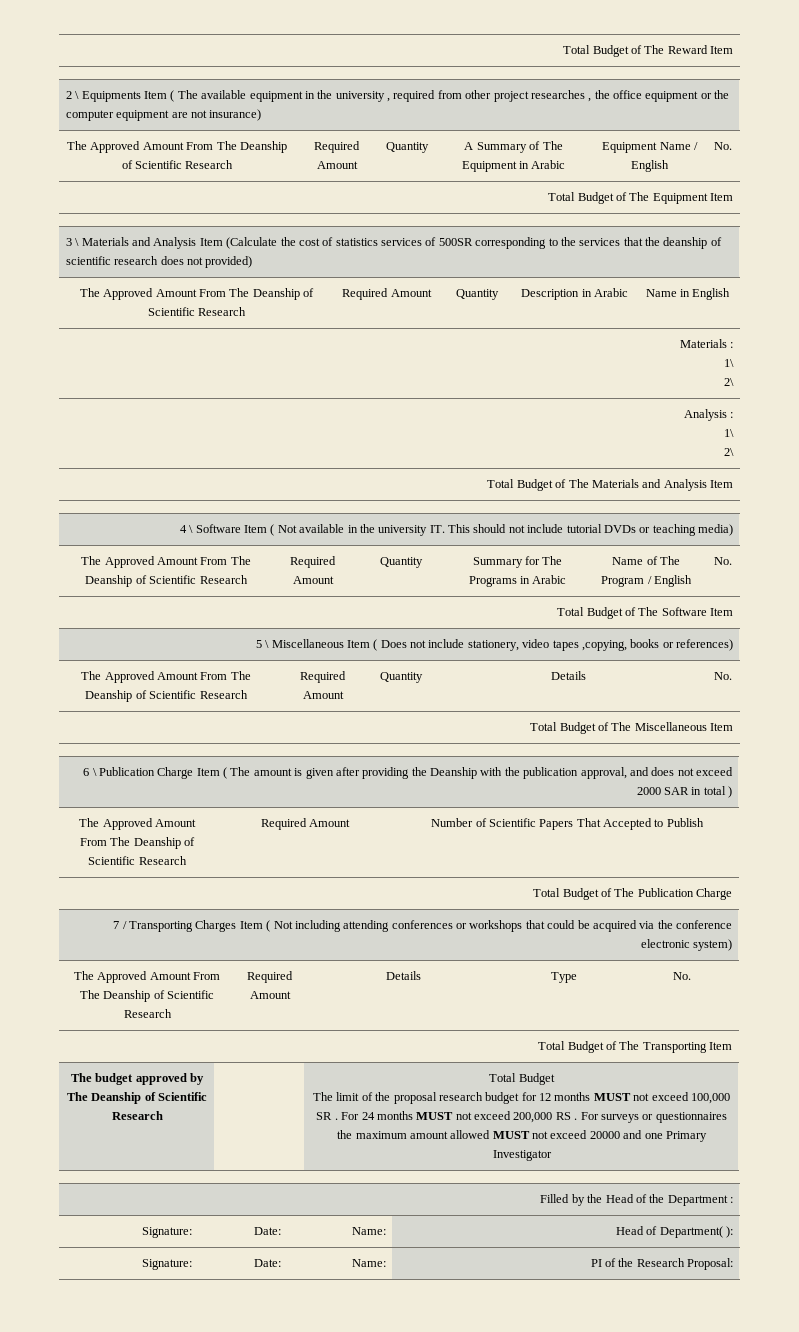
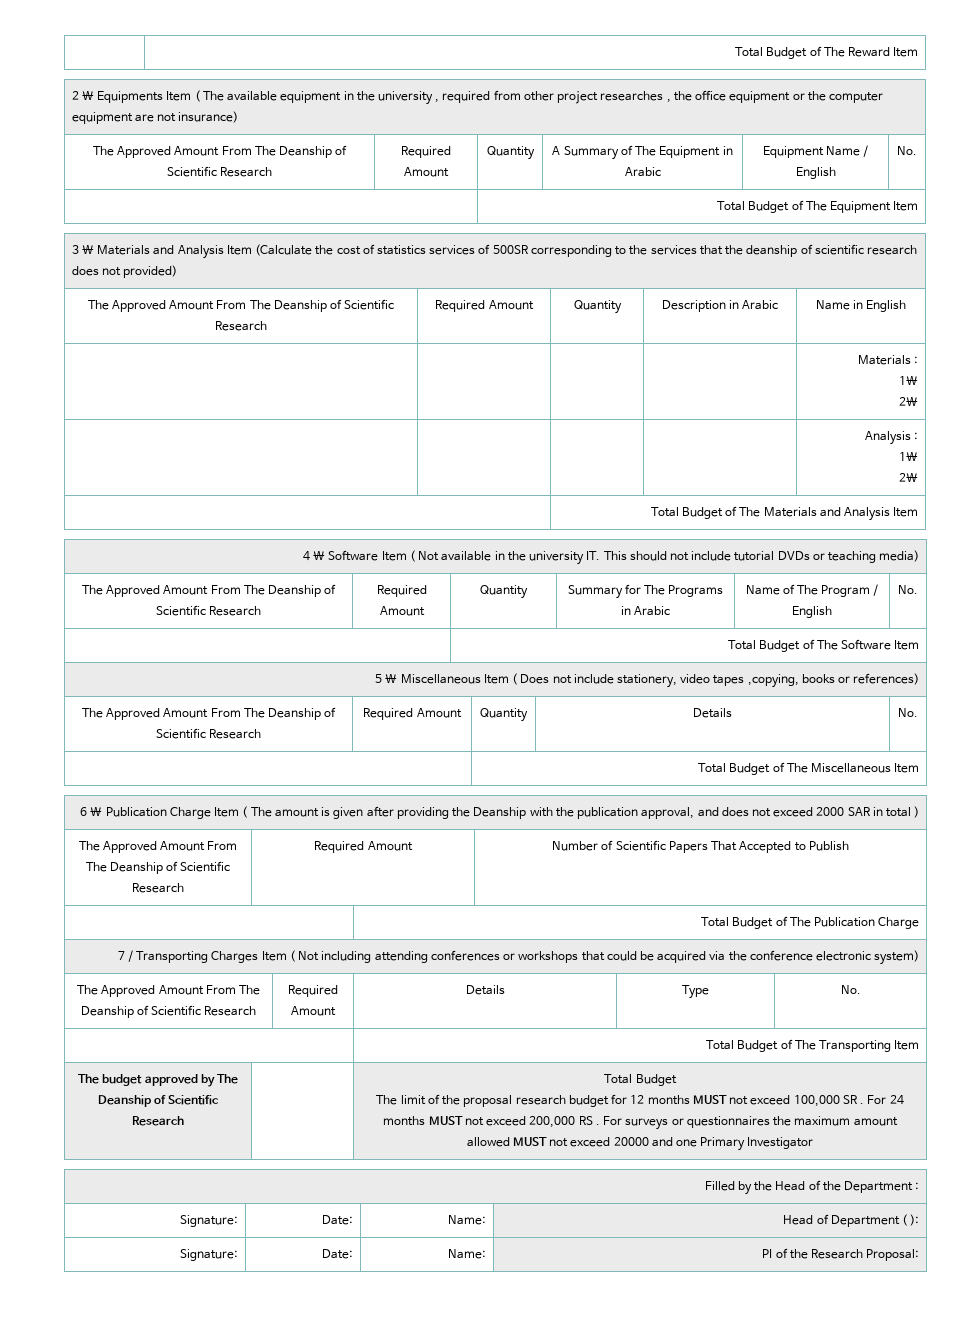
- Signature: | Date: | Name: | Head of Department( ):
+ Signature: | Date: | Name: | Head of Department ( ):

